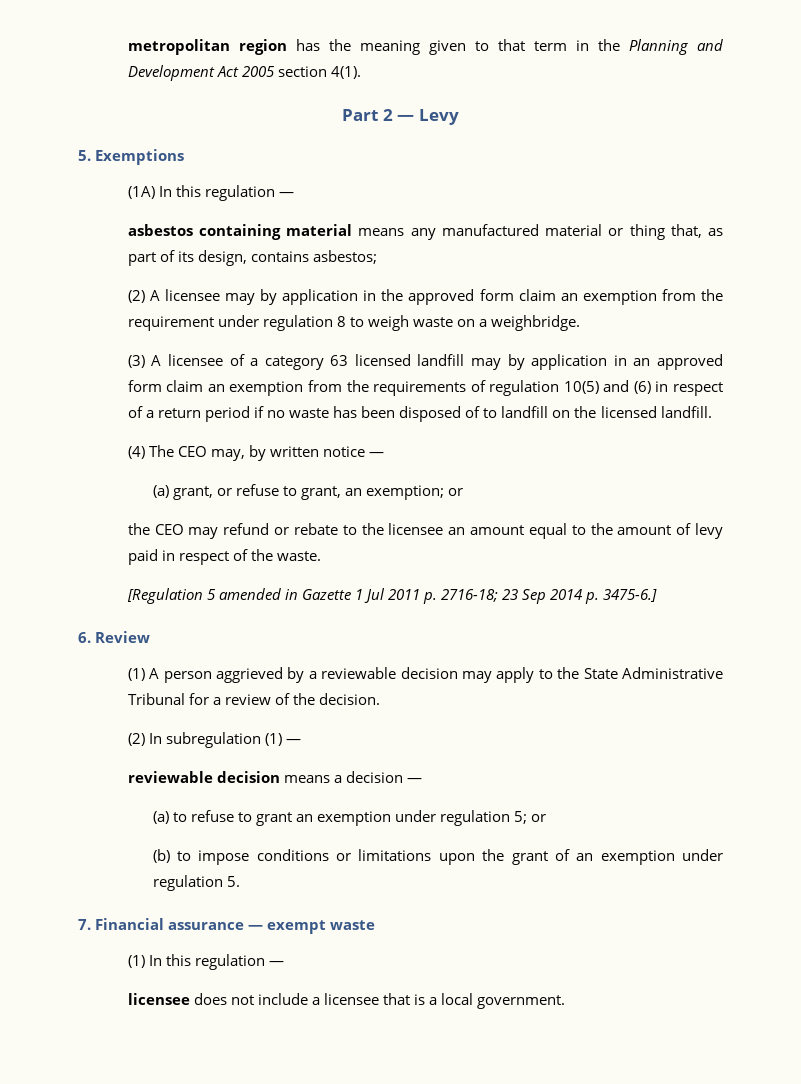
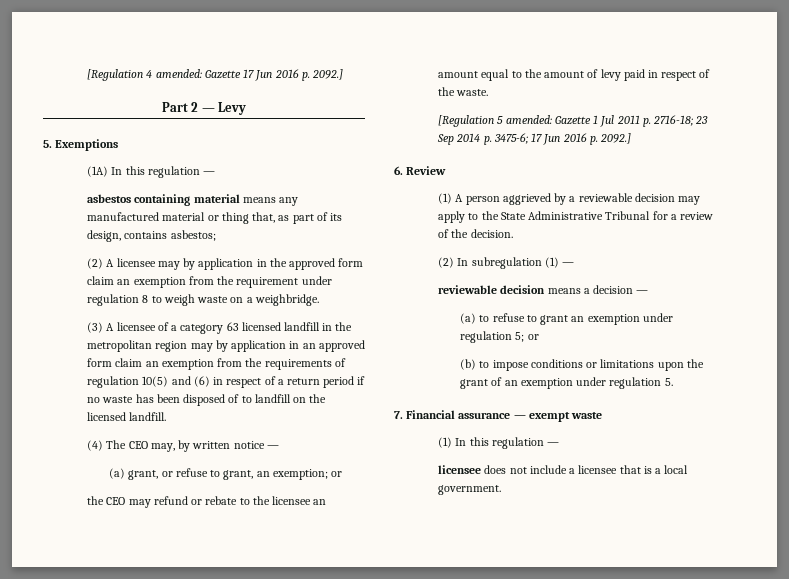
- metropolitan region has the meaning given to that term in the Planning and Development Act 2005 section 4(1).
+ [Regulation 4 amended: Gazette 17 Jun 2016 p. 2092.]
- (3) A licensee of a category 63 licensed landfill may by application in an approved form claim an exemption from the requirements of regulation 10(5) and (6) in respect of a return period if no waste has been disposed of to landfill on the licensed landfill.
+ (3) A licensee of a category 63 licensed landfill in the metropolitan region may by application in an approved form claim an exemption from the requirements of regulation 10(5) and (6) in respect of a return period if no waste has been disposed of to landfill on the licensed landfill.
- [Regulation 5 amended in Gazette 1 Jul 2011 p. 2716-18; 23 Sep 2014 p. 3475-6.]
+ [Regulation 5 amended: Gazette 1 Jul 2011 p. 2716-18; 23 Sep 2014 p. 3475-6; 17 Jun 2016 p. 2092.]

